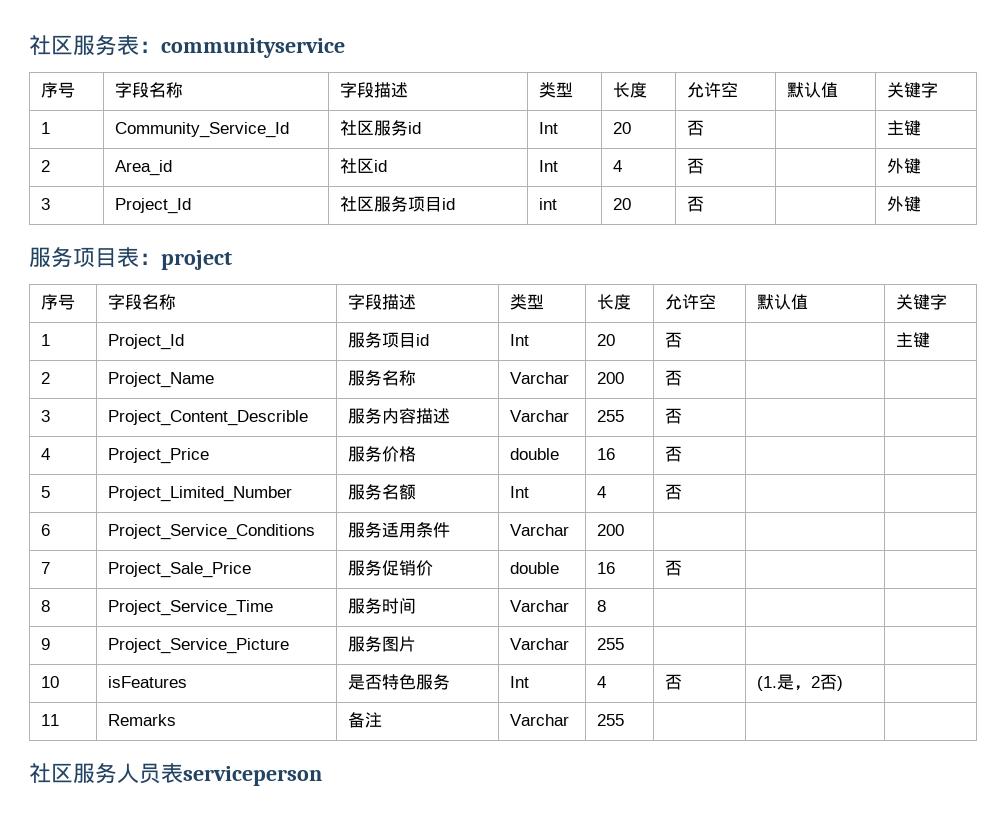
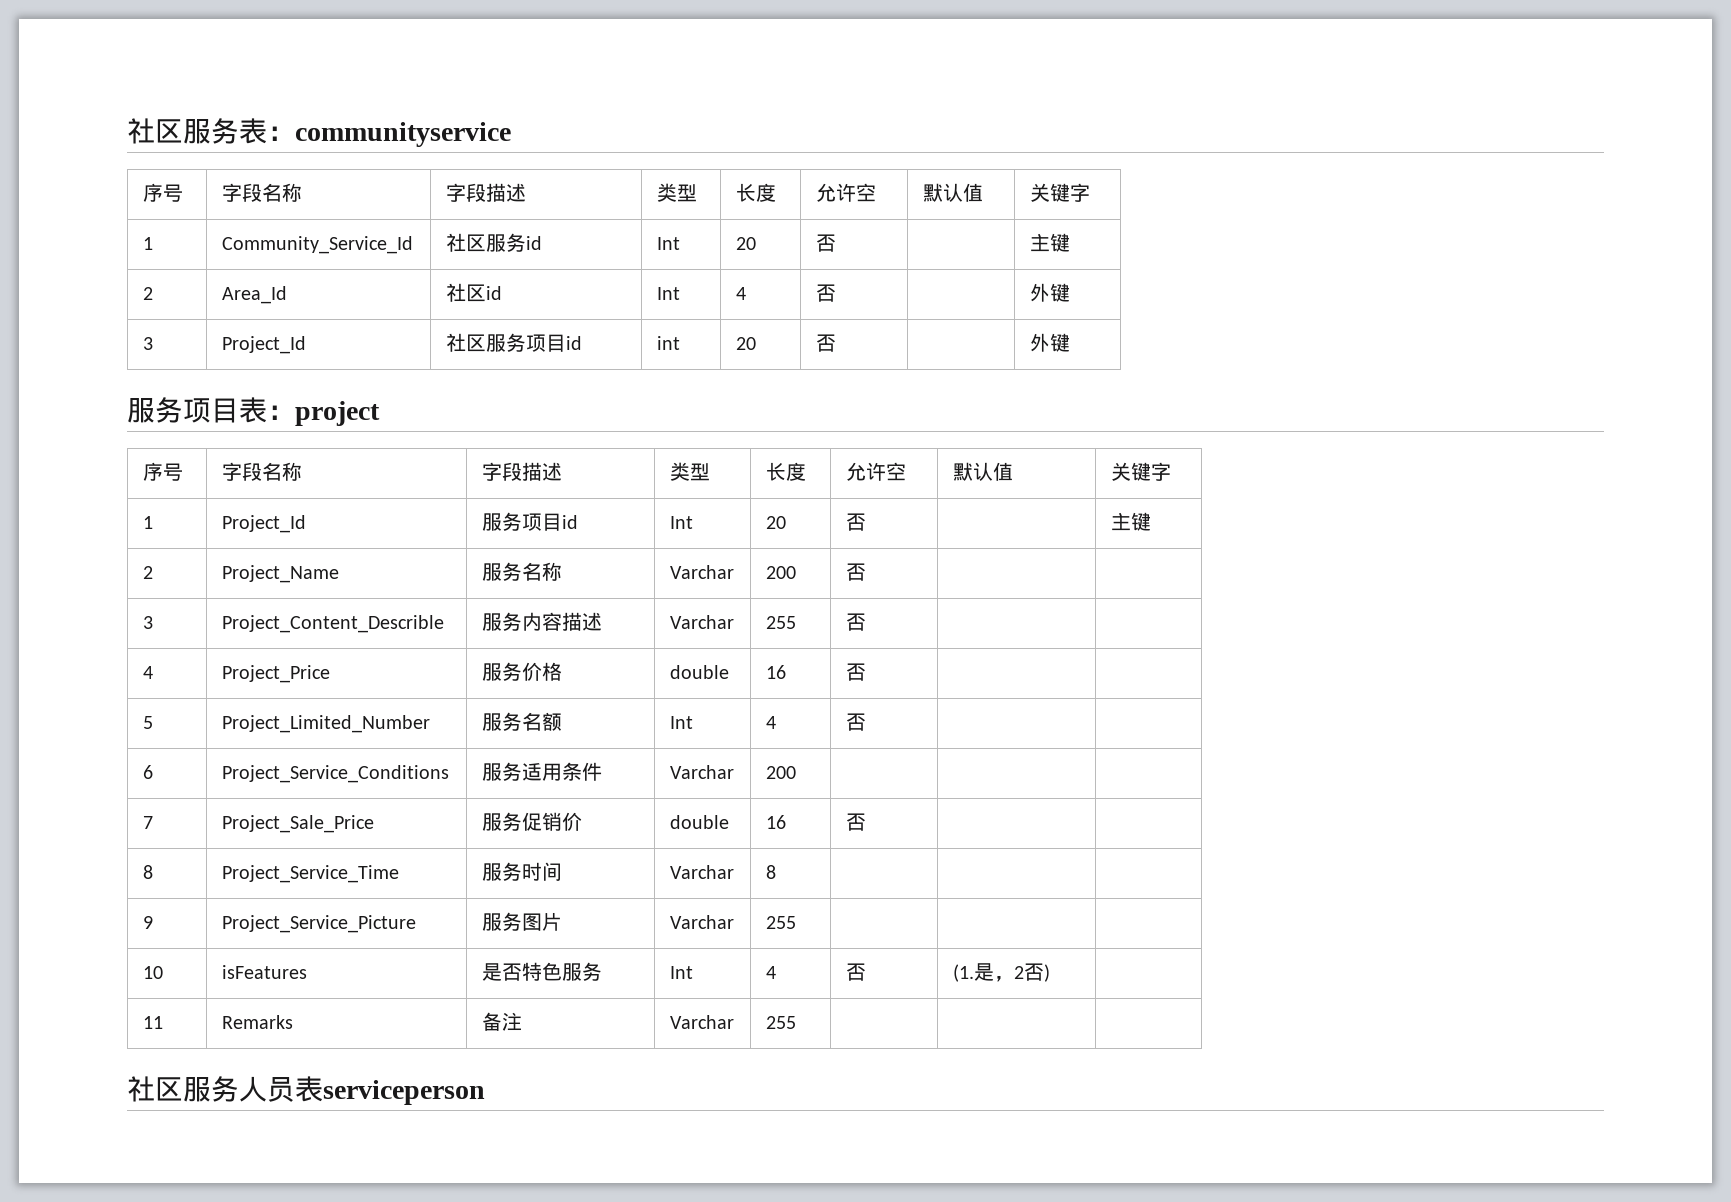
- 2 | Area_id | 社区id | Int | 4 | 否 | | 外键
+ 2 | Area_Id | 社区id | Int | 4 | 否 | | 外键

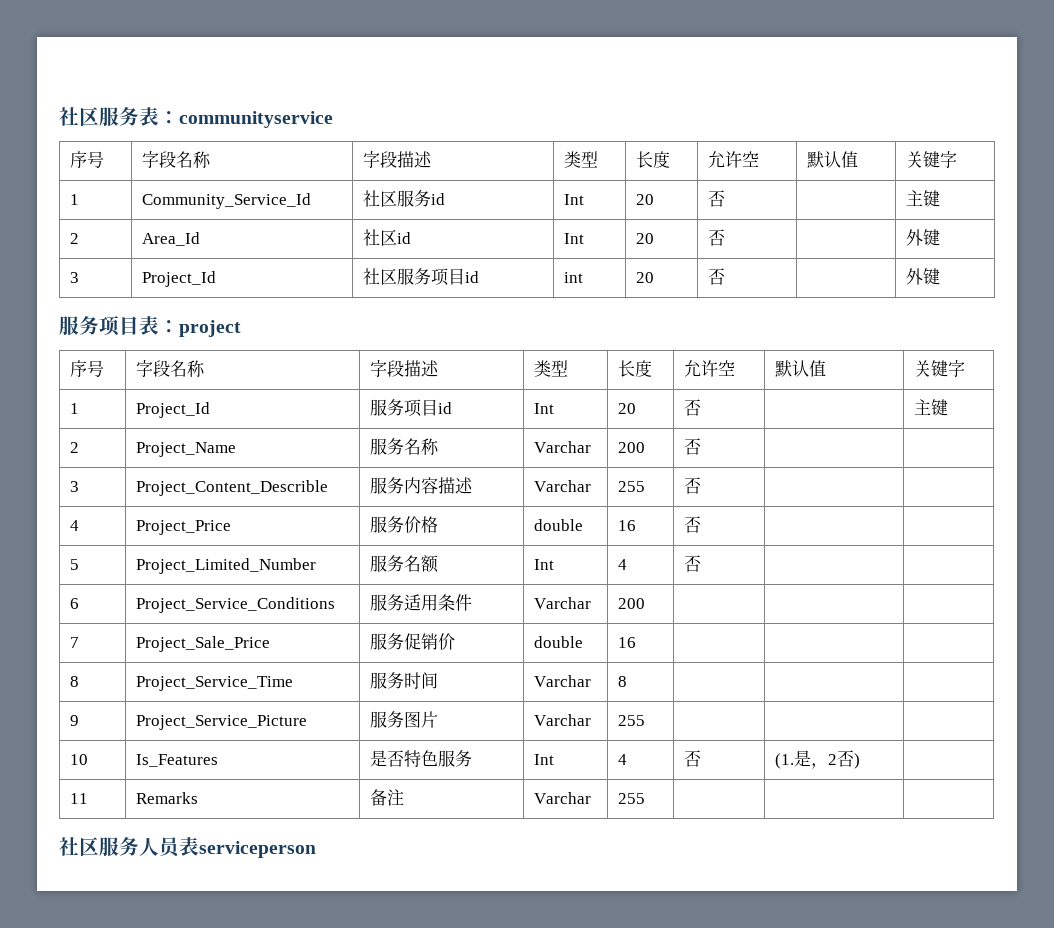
- 2 | Area_Id | 社区id | Int | 4 | 否 | | 外键
+ 2 | Area_Id | 社区id | Int | 20 | 否 | | 外键
- 7 | Project_Sale_Price | 服务促销价 | double | 16 | 否 | |
+ 7 | Project_Sale_Price | 服务促销价 | double | 16 | | |
- 10 | isFeatures | 是否特色服务 | Int | 4 | 否 | (1.是，2否) |
+ 10 | Is_Features | 是否特色服务 | Int | 4 | 否 | (1.是，2否) |

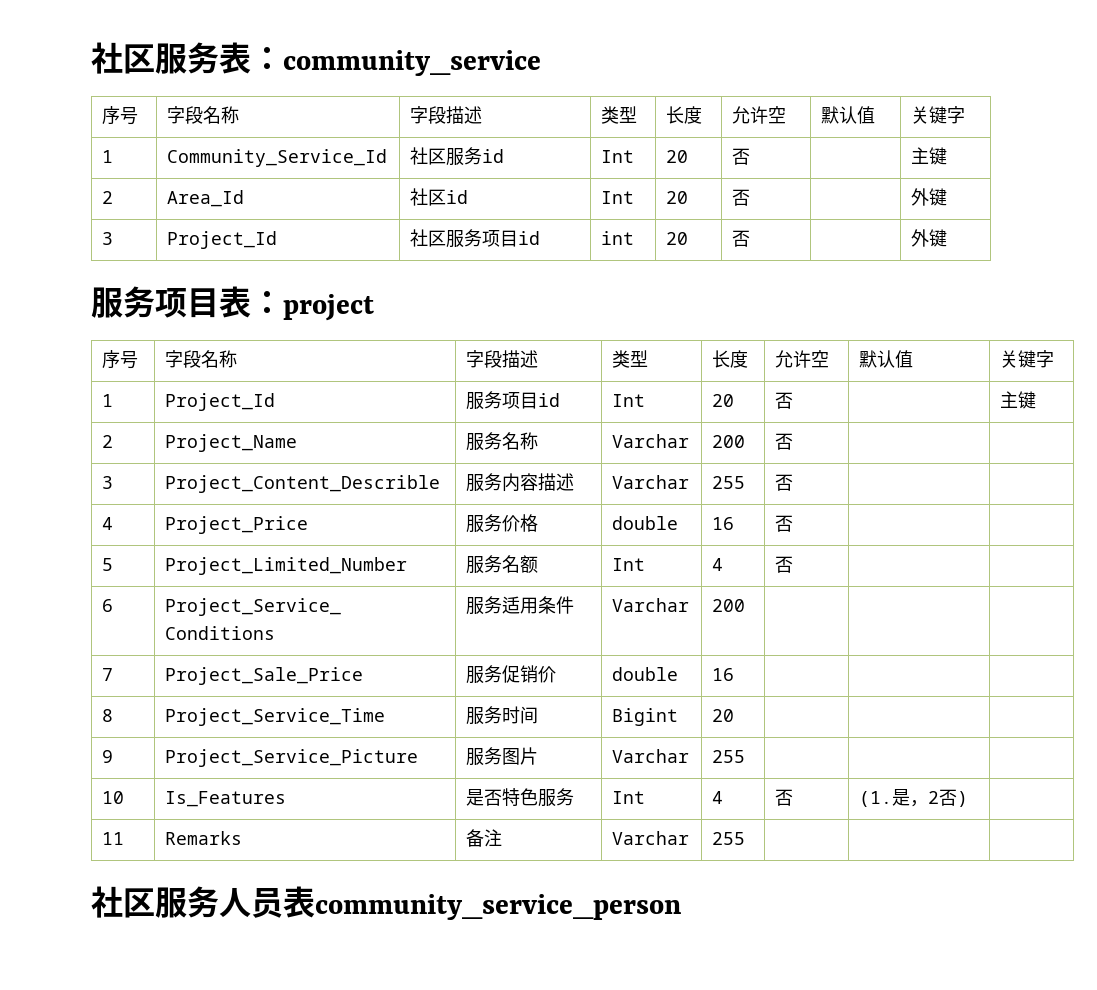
- 社区服务表：communityservice
+ 社区服务表：community_service
- 8 | Project_Service_Time | 服务时间 | Varchar | 8 | | |
+ 8 | Project_Service_Time | 服务时间 | Bigint | 20 | | |
- 社区服务人员表serviceperson
+ 社区服务人员表community_service_person

